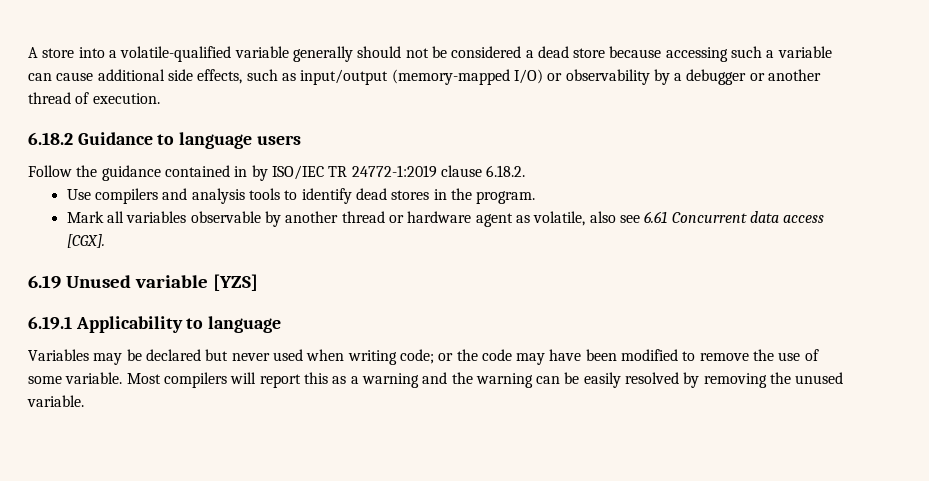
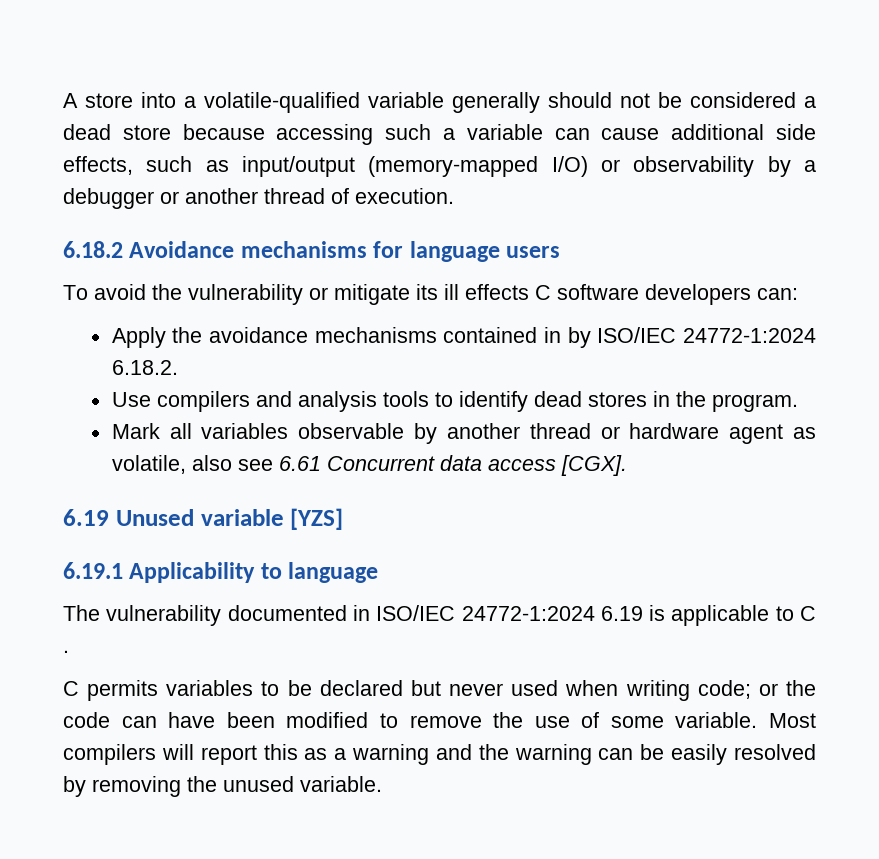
- 6.18.2 Guidance to language users
+ 6.18.2 Avoidance mechanisms for language users
- Follow the guidance contained in by ISO/IEC TR 24772-1:2019 clause 6.18.2.
+ To avoid the vulnerability or mitigate its ill effects C software developers can:
+ Apply the avoidance mechanisms contained in by ISO/IEC 24772-1:2024 6.18.2.
- Variables may be declared but never used when writing code; or the code may have been modified to remove the use of some variable.
+ The vulnerability documented in ISO/IEC 24772-1:2024 6.19 is applicable to C .
+ C permits variables to be declared but never used when writing code; or the code can have been modified to remove the use of some variable.

